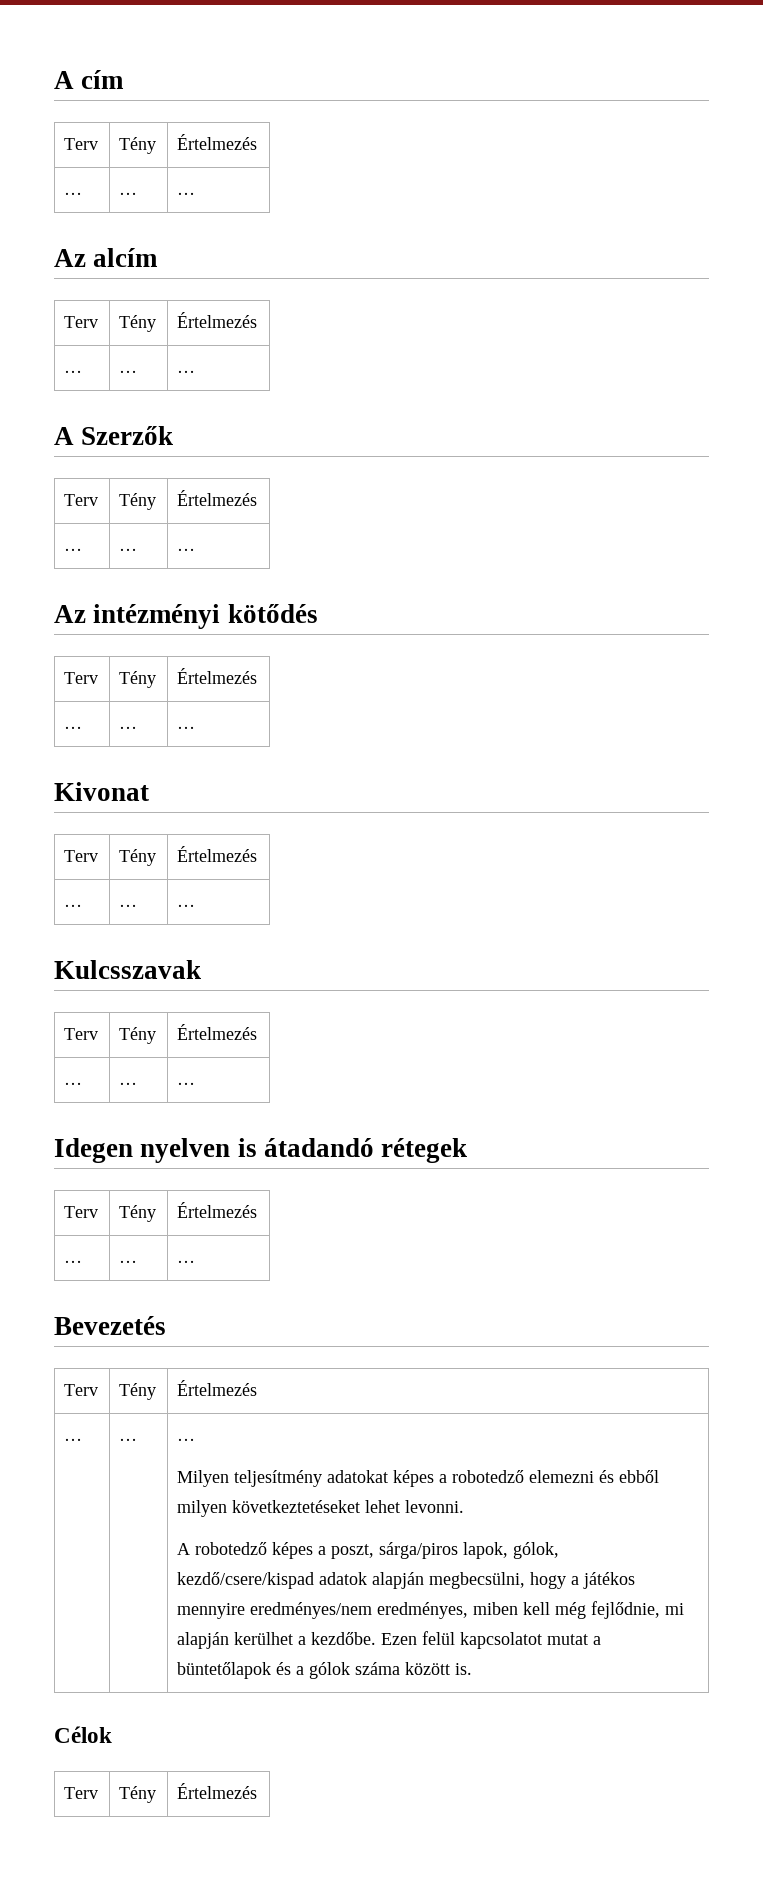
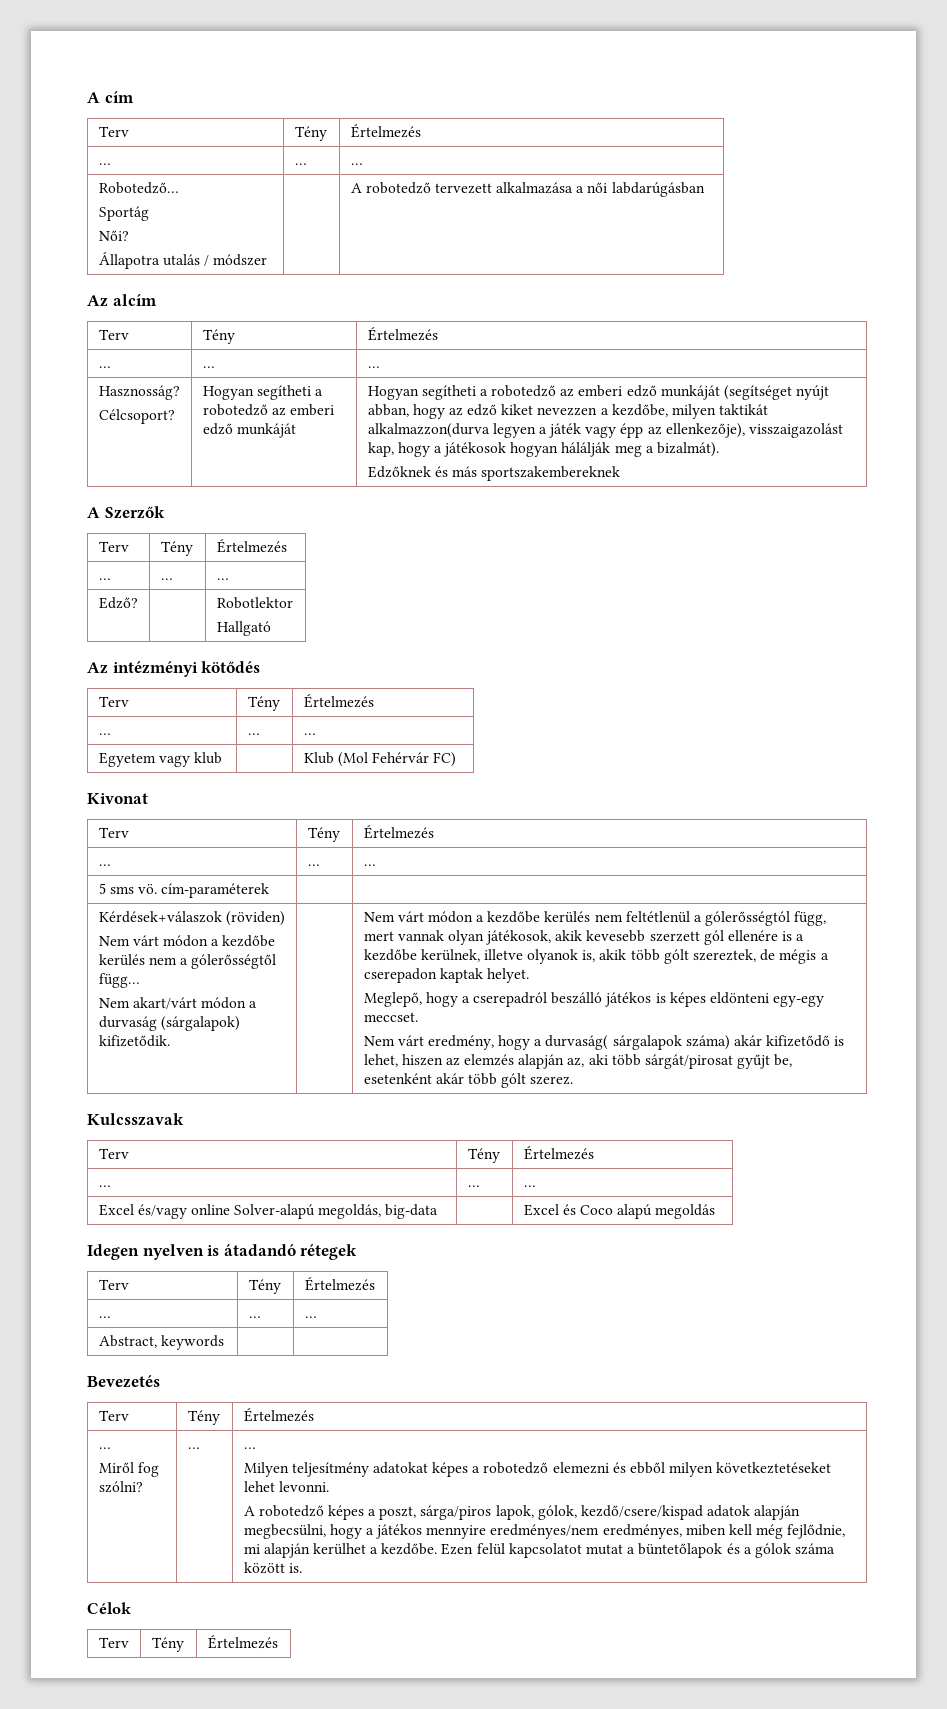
+ Robotedző…
+ Sportág
+ Női?
+ Állapotra utalás / módszer | | A robotedző tervezett alkalmazása a női labdarúgásban
+ Hasznosság?
+ Célcsoport? | Hogyan segítheti a robotedző az emberi edző munkáját | Hogyan segítheti a robotedző az emberi edző munkáját (segítséget nyújt abban, hogy az edző kiket nevezzen a kezdőbe, milyen taktikát alkalmazzon(durva legyen a játék vagy épp az ellenkezője), visszaigazolást kap, hogy a játékosok hogyan hálálják meg a bizalmát).
+ Edzőknek és más sportszakembereknek
+ Edző? | | Robotlektor
+ Hallgató
+ Egyetem vagy klub | | Klub (Mol Fehérvár FC)
+ 5 sms vö. cím-paraméterek | |
+ Kérdések+válaszok (röviden)
+ Nem várt módon a kezdőbe kerülés nem a gólerősségtől függ…
+ Nem akart/várt módon a durvaság (sárgalapok) kifizetődik. | | Nem várt módon a kezdőbe kerülés nem feltétlenül a gólerősségtól függ, mert vannak olyan játékosok, akik kevesebb szerzett gól ellenére is a kezdőbe kerülnek, illetve olyanok is, akik több gólt szereztek, de mégis a cserepadon kaptak helyet.
+ Meglepő, hogy a cserepadról beszálló játékos is képes eldönteni egy-egy meccset.
+ Nem várt eredmény, hogy a durvaság( sárgalapok száma) akár kifizetődő is lehet, hiszen az elemzés alapján az, aki több sárgát/pirosat gyűjt be, esetenként akár több gólt szerez.
+ Excel és/vagy online Solver-alapú megoldás, big-data | | Excel és Coco alapú megoldás
+ Abstract, keywords | |
+ Miről fog szólni?

